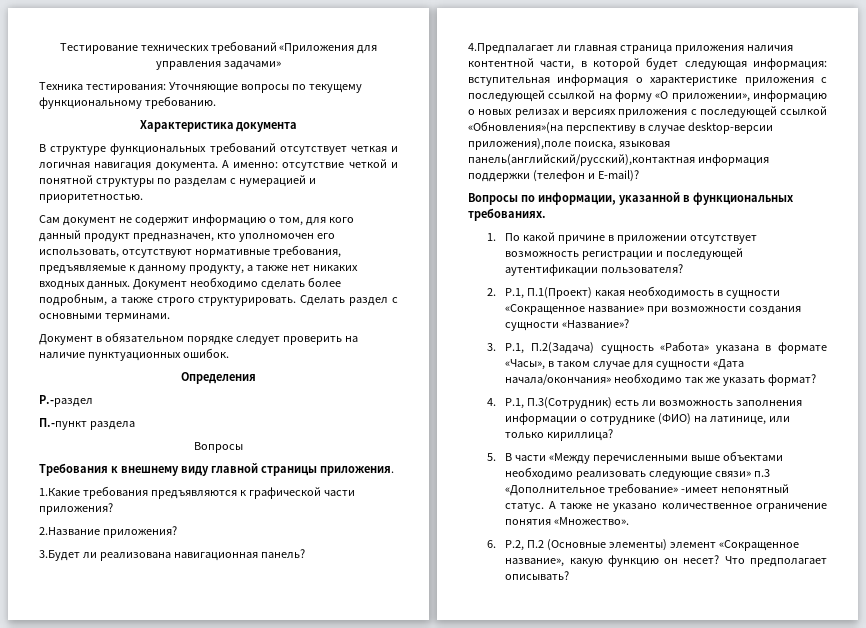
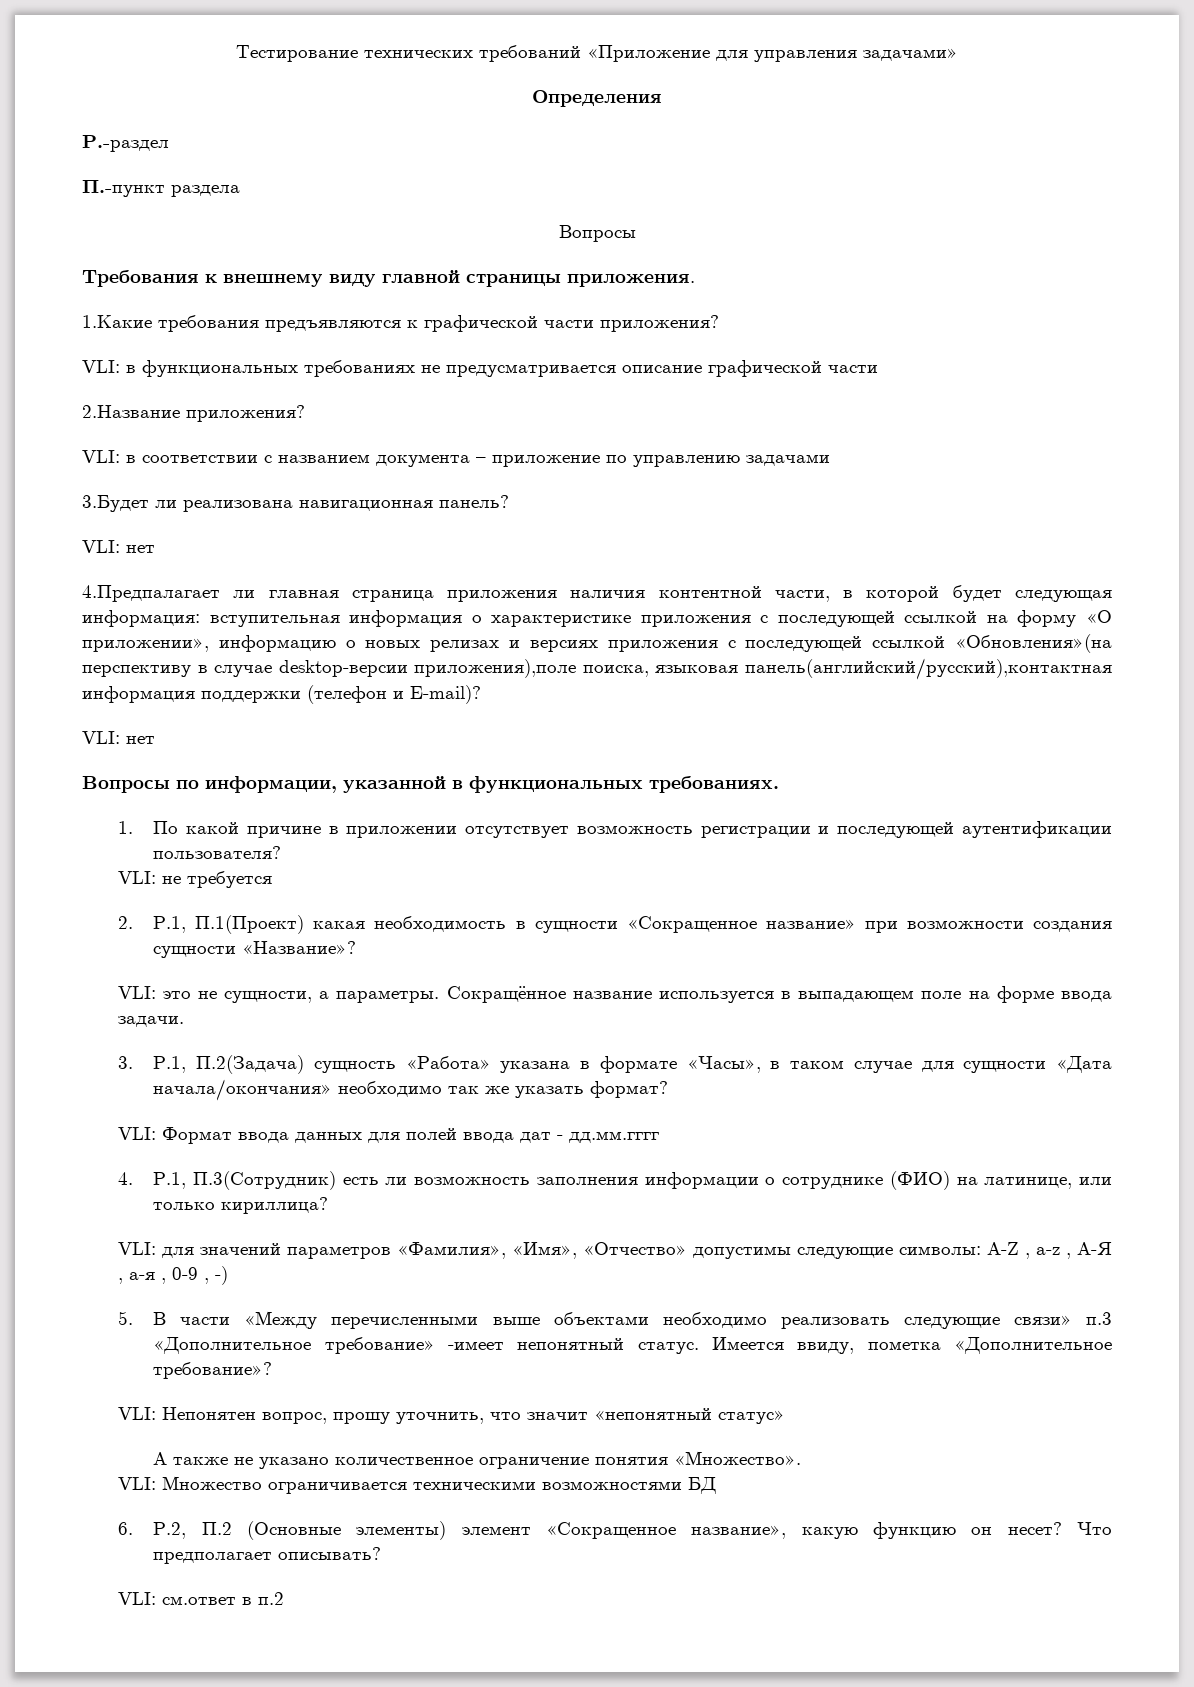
- Тестирование технических требований «Приложения для управления задачами»
+ Тестирование технических требований «Приложение для управления задачами»
- Техника тестирования: Уточняющие вопросы по текущему функциональному требованию.
- Характеристика документа
- В структуре функциональных требований отсутствует четкая и логичная навигация документа. А именно: отсутствие четкой и понятной структуры по разделам с нумерацией и приоритетностью.
- Сам документ не содержит информацию о том, для кого данный продукт предназначен, кто уполномочен его использовать, отсутствуют нормативные требования, предъявляемые к данному продукту, а также нет никаких входных данных. Документ необходимо сделать более подробным, а также строго структурировать. Сделать раздел с основными терминами.
- Документ в обязательном порядке следует проверить на наличие пунктуационных ошибок.
+ VLI: в функциональных требованиях не предусматривается описание графической части
  2.Название приложения?
+ VLI: в соответствии с названием документа – приложение по управлению задачами
  3.Будет ли реализована навигационная панель?
+ VLI: нет
  4.Предпалагает ли главная страница приложения наличия контентной части, в которой будет следующая информация: вступительная информация о характеристике приложения с последующей ссылкой на форму «О приложении», информацию о новых релизах и версиях приложения с последующей ссылкой «Обновления»(на перспективу в случае desktop-версии приложения),поле поиска, языковая панель(английский/русский),контактная информация поддержки (телефон и E-mail)?
+ VLI: нет
+ VLI: не требуется
+ VLI: это не сущности, а параметры. Сокращённое название используется в выпадающем поле на форме ввода задачи.
+ VLI: Формат ввода данных для полей ввода дат - дд.мм.гггг
+ VLI: для значений параметров «Фамилия», «Имя», «Отчество» допустимы следующие символы: A-Z , a-z , А-Я , а-я , 0-9 , -)
- 5. В части «Между перечисленными выше объектами необходимо реализовать следующие связи» п.3 «Дополнительное требование» -имеет непонятный статус. А также не указано количественное ограничение понятия «Множество».
+ 5. В части «Между перечисленными выше объектами необходимо реализовать следующие связи» п.3 «Дополнительное требование» -имеет непонятный статус. Имеется ввиду, пометка «Дополнительное требование»?
+ VLI: Непонятен вопрос, прошу уточнить, что значит «непонятный статус»
+ А также не указано количественное ограничение понятия «Множество».
+ VLI: Множество ограничивается техническими возможностями БД
+ VLI: см.ответ в п.2

